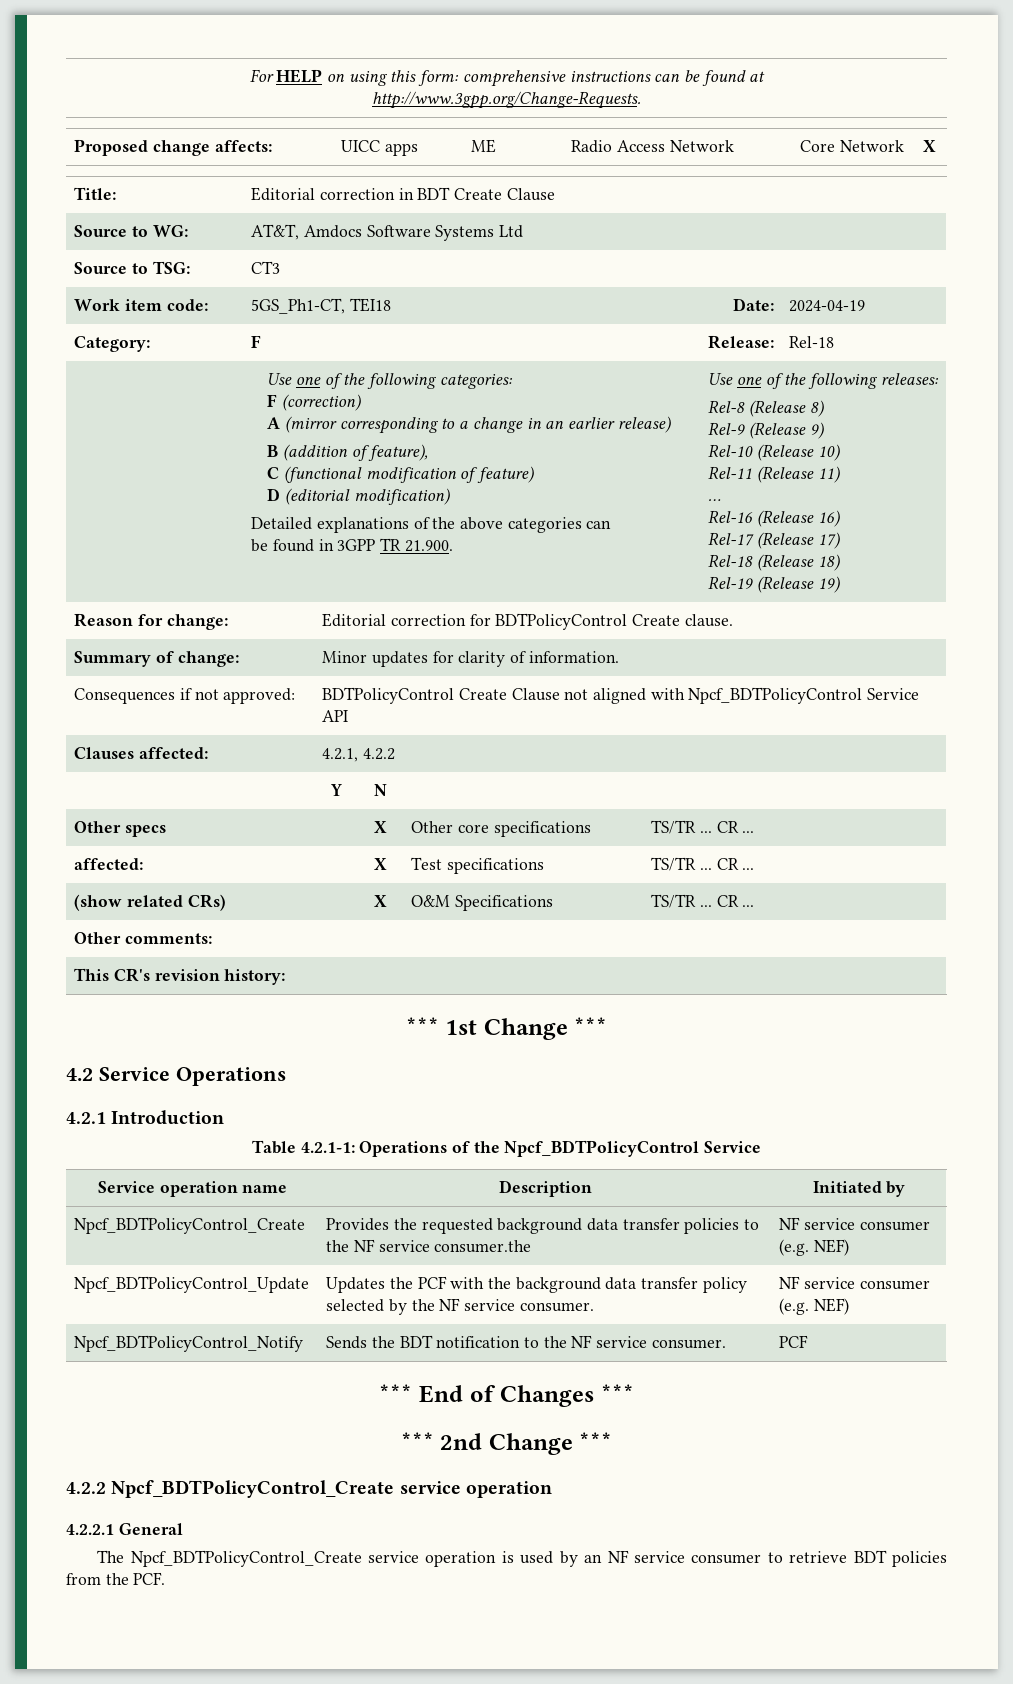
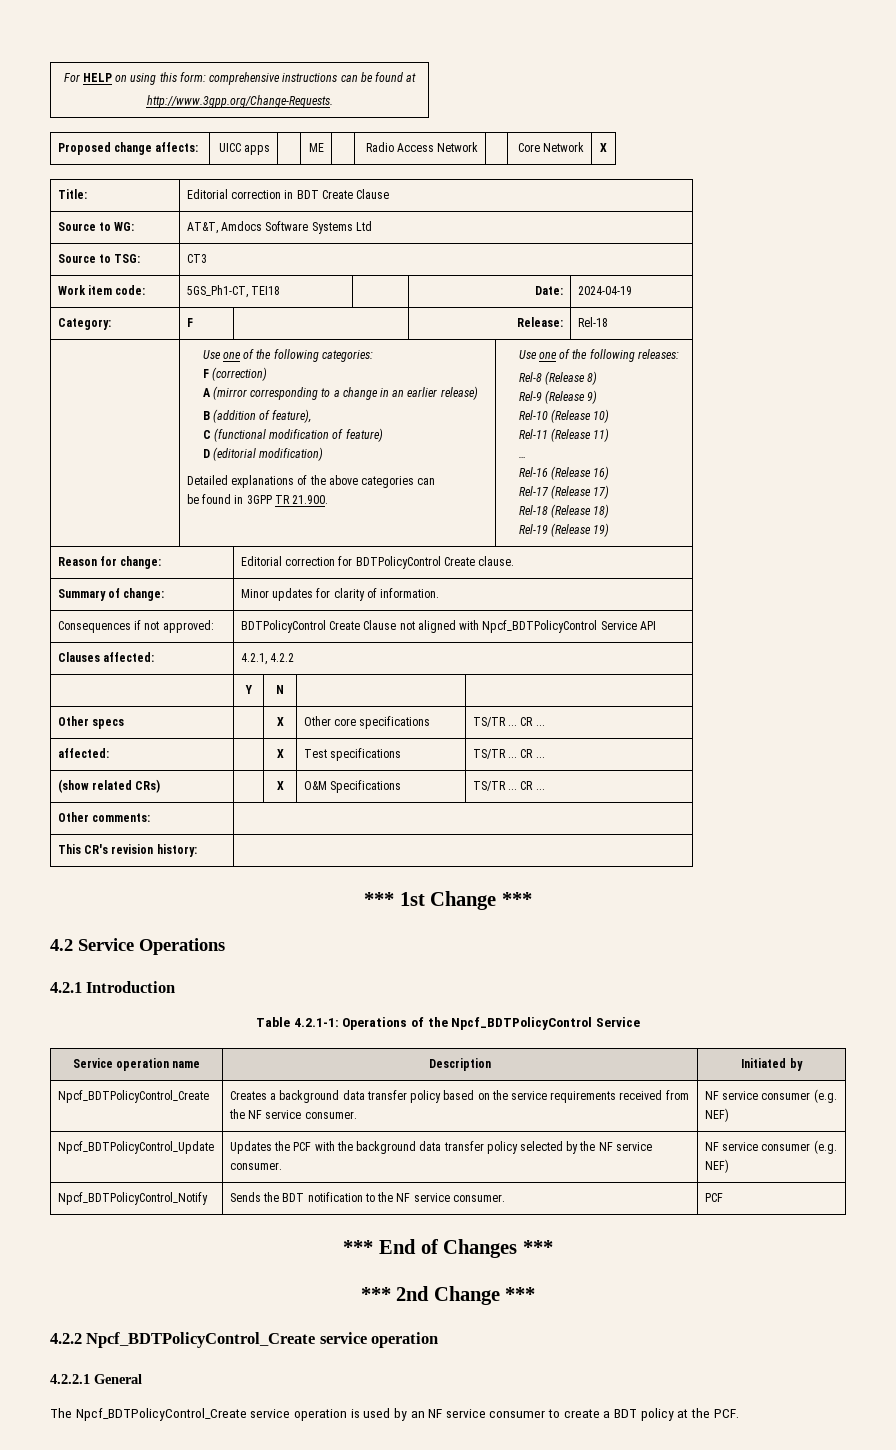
- Npcf_BDTPolicyControl_Create | Provides the requested background data transfer policies to the NF service consumer.the | NF service consumer (e.g. NEF)
+ Npcf_BDTPolicyControl_Create | Creates a background data transfer policy based on the service requirements received from the NF service consumer. | NF service consumer (e.g. NEF)
- The Npcf_BDTPolicyControl_Create service operation is used by an NF service consumer to retrieve BDT policies from the PCF.
+ The Npcf_BDTPolicyControl_Create service operation is used by an NF service consumer to create a BDT policy at the PCF.

